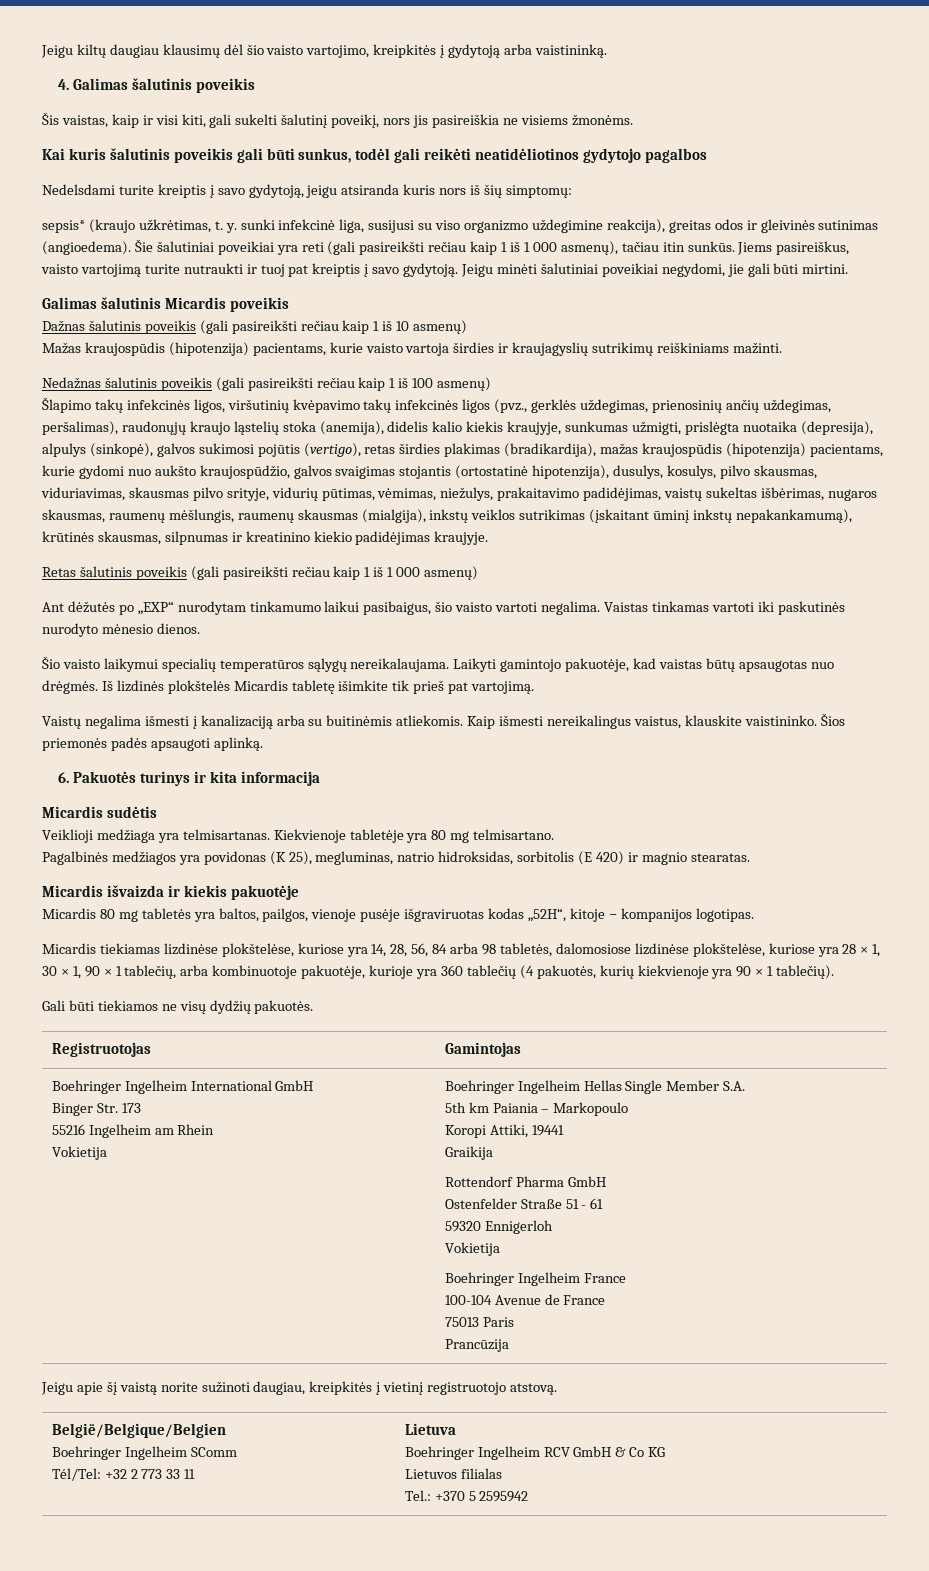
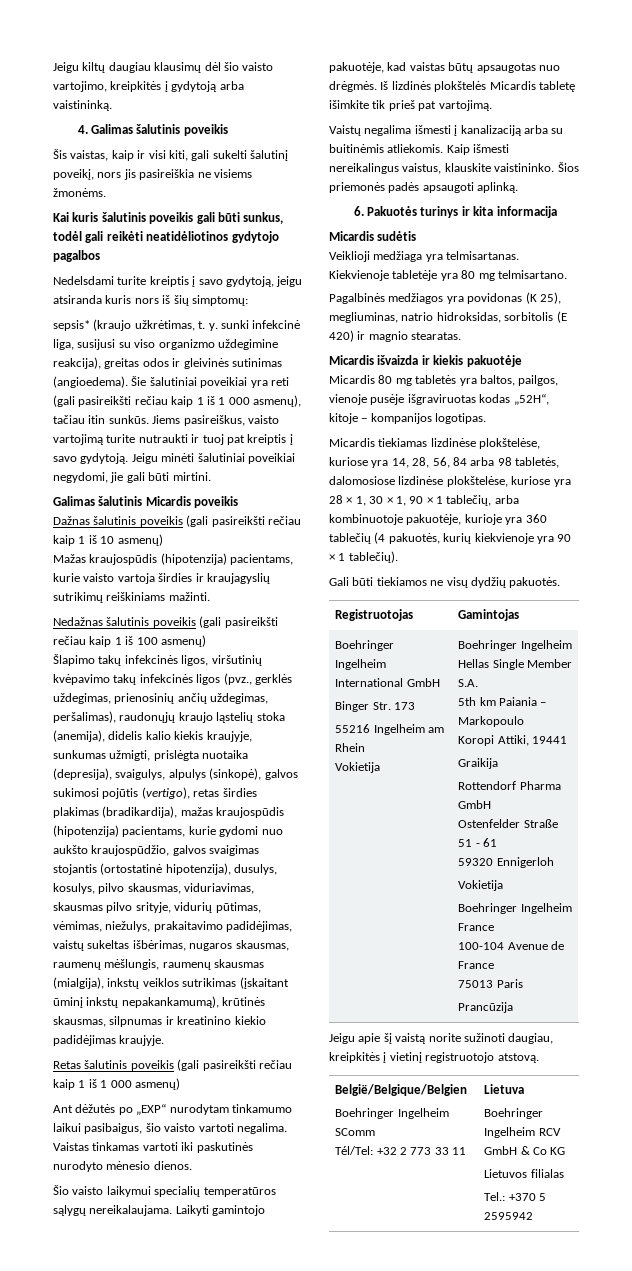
- Šlapimo takų infekcinės ligos, viršutinių kvėpavimo takų infekcinės ligos (pvz., gerklės uždegimas, prienosinių ančių uždegimas, peršalimas), raudonųjų kraujo ląstelių stoka (anemija), didelis kalio kiekis kraujyje, sunkumas užmigti, prislėgta nuotaika (depresija), alpulys (sinkopė), galvos sukimosi pojūtis (vertigo), retas širdies plakimas (bradikardija), mažas kraujospūdis (hipotenzija) pacientams, kurie gydomi nuo aukšto kraujospūdžio, galvos svaigimas stojantis (ortostatinė hipotenzija), dusulys, kosulys, pilvo skausmas, viduriavimas, skausmas pilvo srityje, vidurių pūtimas, vėmimas, niežulys, prakaitavimo padidėjimas, vaistų sukeltas išbėrimas, nugaros skausmas, raumenų mėšlungis, raumenų skausmas (mialgija), inkstų veiklos sutrikimas (įskaitant ūminį inkstų nepakankamumą), krūtinės skausmas, silpnumas ir kreatinino kiekio padidėjimas kraujyje.
+ Šlapimo takų infekcinės ligos, viršutinių kvėpavimo takų infekcinės ligos (pvz., gerklės uždegimas, prienosinių ančių uždegimas, peršalimas), raudonųjų kraujo ląstelių stoka (anemija), didelis kalio kiekis kraujyje, sunkumas užmigti, prislėgta nuotaika (depresija), svaigulys, alpulys (sinkopė), galvos sukimosi pojūtis (vertigo), retas širdies plakimas (bradikardija), mažas kraujospūdis (hipotenzija) pacientams, kurie gydomi nuo aukšto kraujospūdžio, galvos svaigimas stojantis (ortostatinė hipotenzija), dusulys, kosulys, pilvo skausmas, viduriavimas, skausmas pilvo srityje, vidurių pūtimas, vėmimas, niežulys, prakaitavimo padidėjimas, vaistų sukeltas išbėrimas, nugaros skausmas, raumenų mėšlungis, raumenų skausmas (mialgija), inkstų veiklos sutrikimas (įskaitant ūminį inkstų nepakankamumą), krūtinės skausmas, silpnumas ir kreatinino kiekio padidėjimas kraujyje.
- Pagalbinės medžiagos yra povidonas (K 25), megluminas, natrio hidroksidas, sorbitolis (E 420) ir magnio stearatas.
+ Pagalbinės medžiagos yra povidonas (K 25), megliuminas, natrio hidroksidas, sorbitolis (E 420) ir magnio stearatas.

